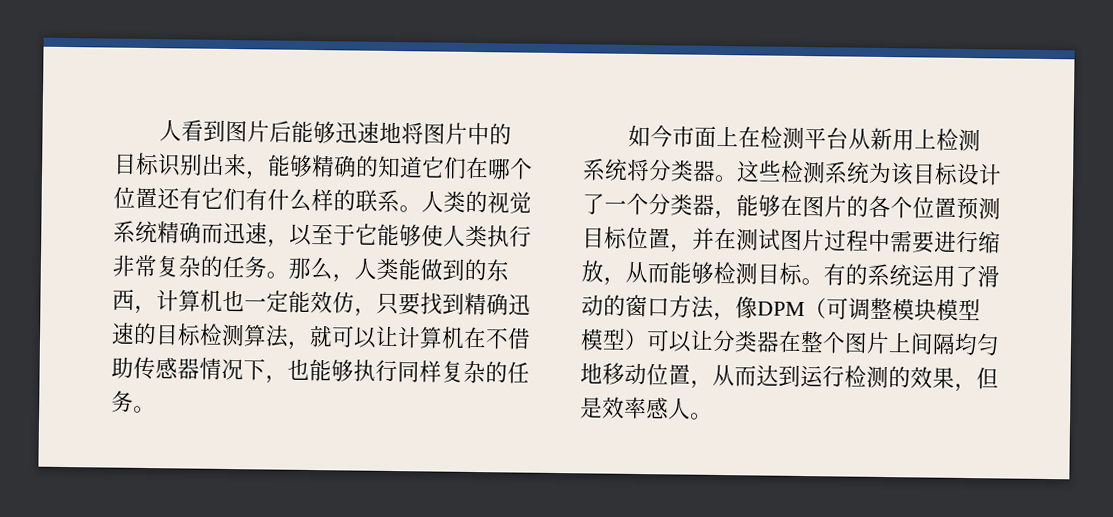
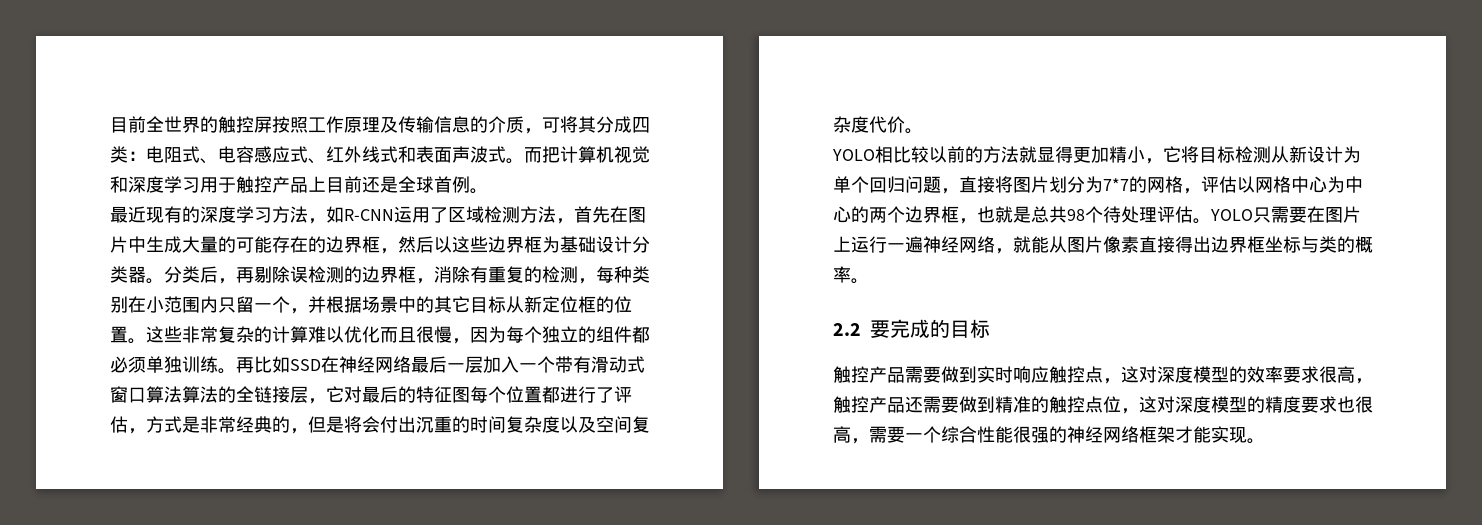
- 人看到图片后能够迅速地将图片中的目标识别出来，能够精确的知道它们在哪个位置还有它们有什么样的联系。人类的视觉系统精确而迅速，以至于它能够使人类执行非常复杂的任务。那么，人类能做到的东西，计算机也一定能效仿，只要找到精确迅速的目标检测算法，就可以让计算机在不借助传感器情况下，也能够执行同样复杂的任务。
- 如今市面上在检测平台从新用上检测系统将分类器。这些检测系统为该目标设计了一个分类器，能够在图片的各个位置预测目标位置，并在测试图片过程中需要进行缩放，从而能够检测目标。有的系统运用了滑动的窗口方法，像DPM（可调整模块模型模型）可以让分类器在整个图片上间隔均匀地移动位置，从而达到运行检测的效果，但是效率感人。
+ 目前全世界的触控屏按照工作原理及传输信息的介质，可将其分成四类：电阻式、电容感应式、红外线式和表面声波式。而把计算机视觉和深度学习用于触控产品上目前还是全球首例。
+ 最近现有的深度学习方法，如R-CNN运用了区域检测方法，首先在图片中生成大量的可能存在的边界框，然后以这些边界框为基础设计分类器。分类后，再剔除误检测的边界框，消除有重复的检测，每种类别在小范围内只留一个，并根据场景中的其它目标从新定位框的位置。这些非常复杂的计算难以优化而且很慢，因为每个独立的组件都必须单独训练。再比如SSD在神经网络最后一层加入一个带有滑动式窗口算法算法的全链接层，它对最后的特征图每个位置都进行了评估，方式是非常经典的，但是将会付出沉重的时间复杂度以及空间复杂度代价。
+ YOLO相比较以前的方法就显得更加精小，它将目标检测从新设计为单个回归问题，直接将图片划分为7*7的网格，评估以网格中心为中心的两个边界框，也就是总共98个待处理评估。YOLO只需要在图片上运行一遍神经网络，就能从图片像素直接得出边界框坐标与类的概率。
+ 2.2要完成的目标
+ 触控产品需要做到实时响应触控点，这对深度模型的效率要求很高，触控产品还需要做到精准的触控点位，这对深度模型的精度要求也很高，需要一个综合性能很强的神经网络框架才能实现。

